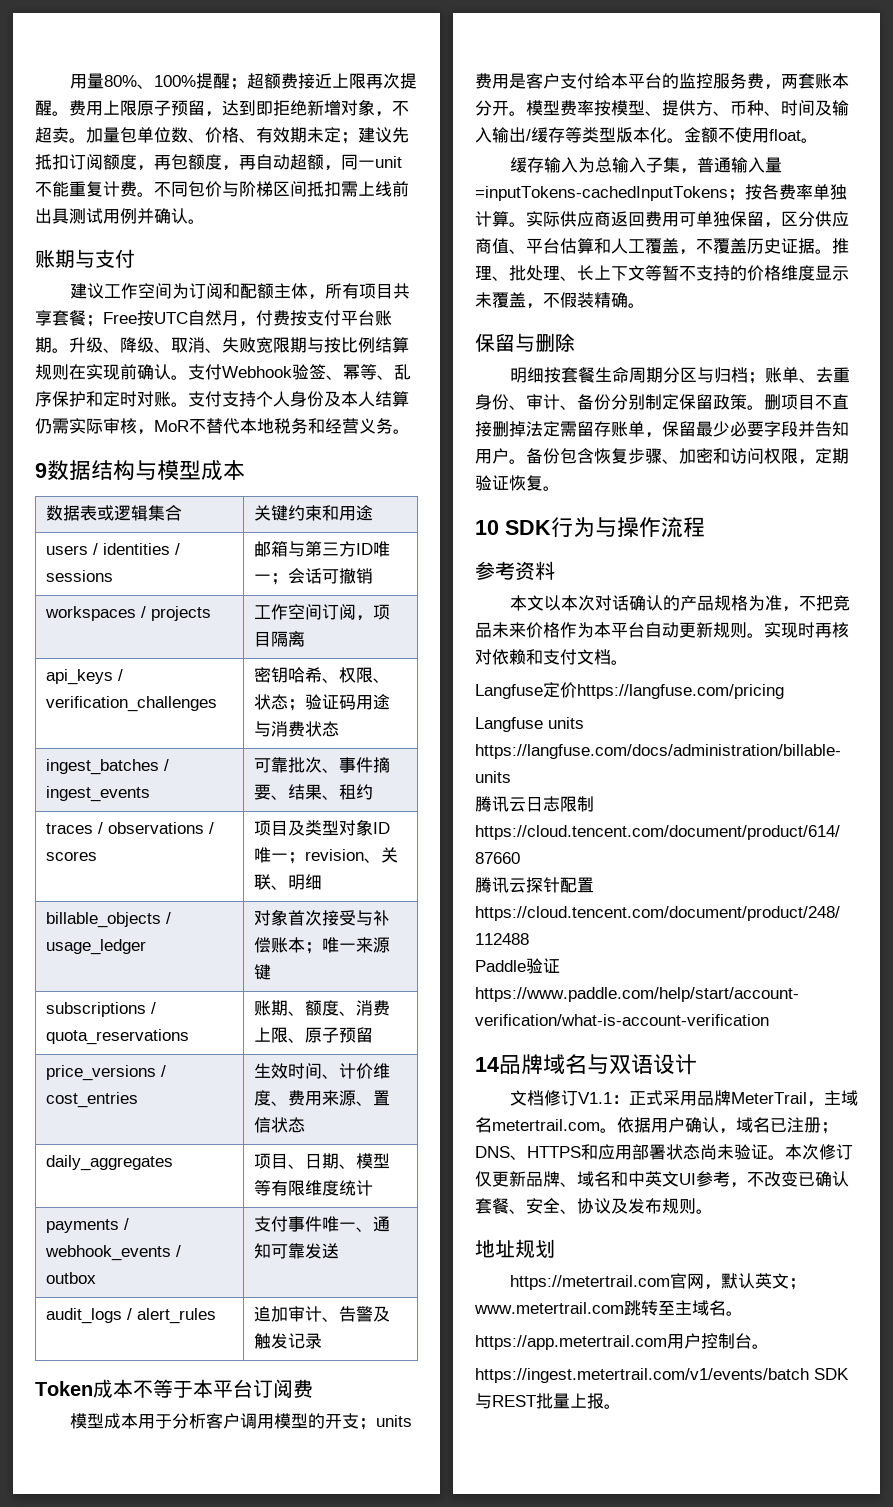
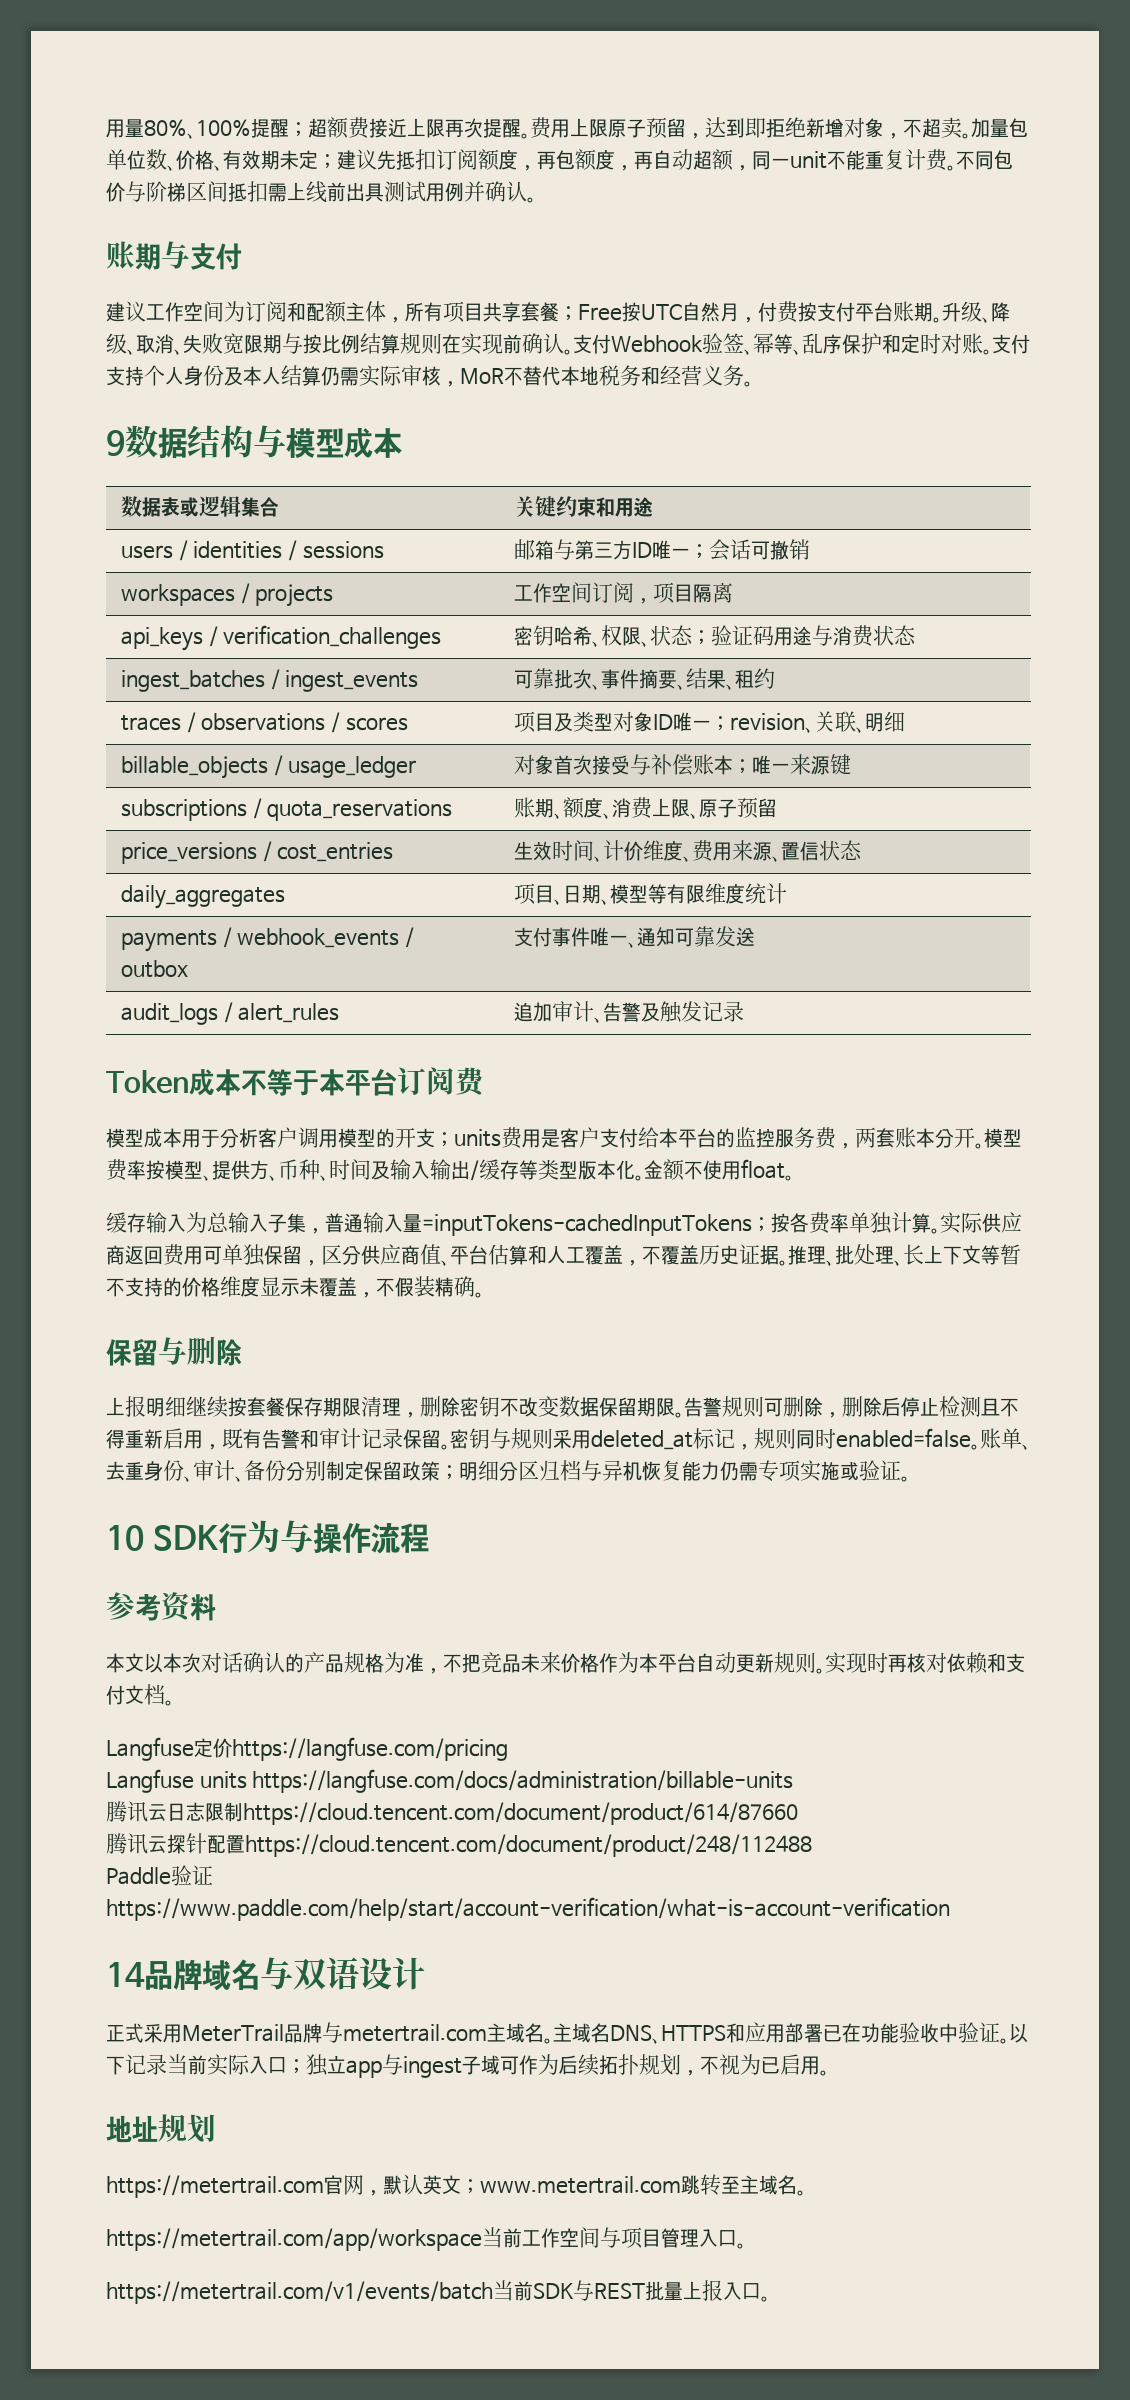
- 明细按套餐生命周期分区与归档；账单、去重身份、审计、备份分别制定保留政策。删项目不直接删掉法定需留存账单，保留最少必要字段并告知用户。备份包含恢复步骤、加密和访问权限，定期验证恢复。
+ 上报明细继续按套餐保存期限清理，删除密钥不改变数据保留期限。告警规则可删除，删除后停止检测且不得重新启用，既有告警和审计记录保留。密钥与规则采用deleted_at标记，规则同时enabled=false。账单、去重身份、审计、备份分别制定保留政策；明细分区归档与异机恢复能力仍需专项实施或验证。
- 文档修订V1.1：正式采用品牌MeterTrail，主域名metertrail.com。依据用户确认，域名已注册；DNS、HTTPS和应用部署状态尚未验证。本次修订仅更新品牌、域名和中英文UI参考，不改变已确认套餐、安全、协议及发布规则。
+ 正式采用MeterTrail品牌与metertrail.com主域名。主域名DNS、HTTPS和应用部署已在功能验收中验证。以下记录当前实际入口；独立app与ingest子域可作为后续拓扑规划，不视为已启用。
- https://app.metertrail.com用户控制台。
- https://ingest.metertrail.com/v1/events/batch SDK与REST批量上报。
+ https://metertrail.com/app/workspace当前工作空间与项目管理入口。
+ https://metertrail.com/v1/events/batch当前SDK与REST批量上报入口。

